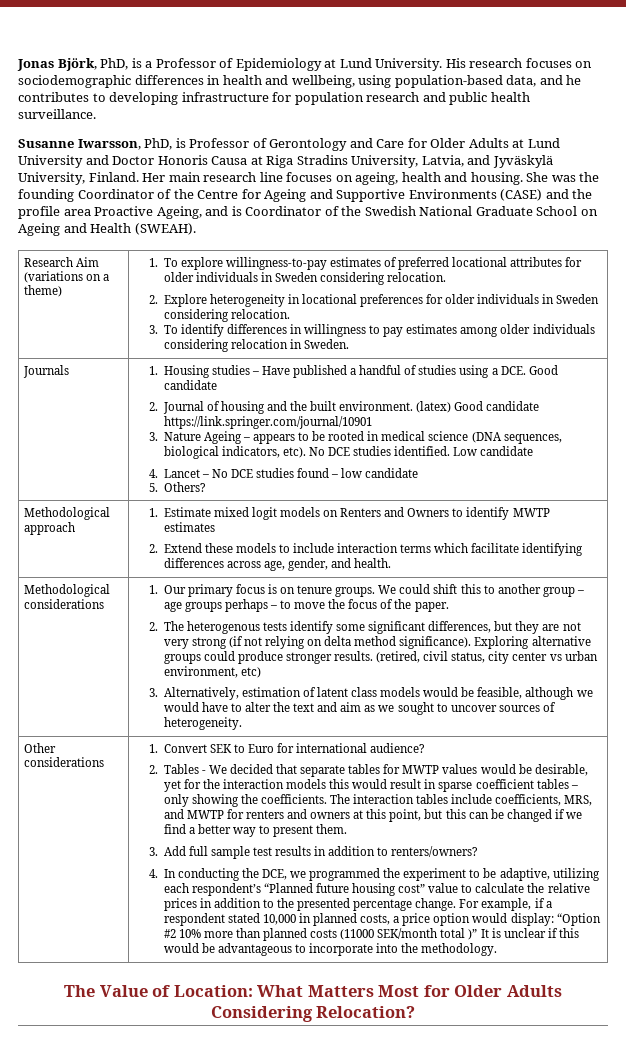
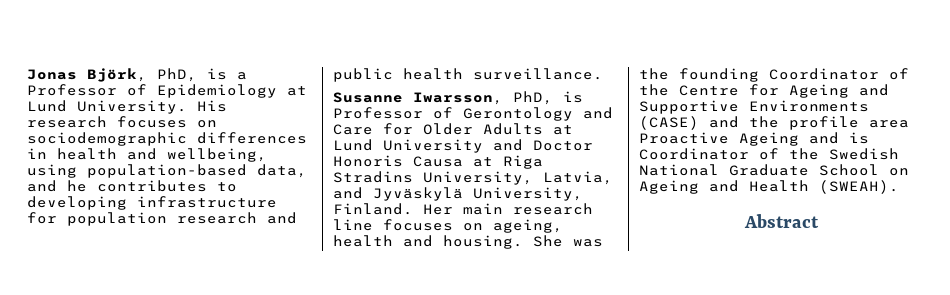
- She was the founding Coordinator of the Centre for Ageing and Supportive Environments (CASE) and the profile area Proactive Ageing, and is Coordinator of the Swedish National Graduate School on Ageing and Health (SWEAH).
+ She was the founding Coordinator of the Centre for Ageing and Supportive Environments (CASE) and the profile area Proactive Ageing and is Coordinator of the Swedish National Graduate School on Ageing and Health (SWEAH).
- Research Aim (variations on a theme) | 1. To explore willingness-to-pay estimates of preferred locational attributes for older individuals in Sweden considering relocation.
- 2. Explore heterogeneity in locational preferences for older individuals in Sweden considering relocation.
- 3. To identify differences in willingness to pay estimates among older individuals considering relocation in Sweden.
- Journals | 1. Housing studies – Have published a handful of studies using a DCE. Good candidate
- 2. Journal of housing and the built environment. (latex) Good candidate https://link.springer.com/journal/10901
- 3. Nature Ageing – appears to be rooted in medical science (DNA sequences, biological indicators, etc). No DCE studies identified. Low candidate
- 4. Lancet – No DCE studies found – low candidate
- 5. Others?
- Methodological approach | 1. Estimate mixed logit models on Renters and Owners to identify MWTP estimates
- 2. Extend these models to include interaction terms which facilitate identifying differences across age, gender, and health.
- Methodological considerations | 1. Our primary focus is on tenure groups. We could shift this to another group – age groups perhaps – to move the focus of the paper.
- 2. The heterogenous tests identify some significant differences, but they are not very strong (if not relying on delta method significance). Exploring alternative groups could produce stronger results. (retired, civil status, city center vs urban environment, etc)
- 3. Alternatively, estimation of latent class models would be feasible, although we would have to alter the text and aim as we sought to uncover sources of heterogeneity.
- Other considerations | 1. Convert SEK to Euro for international audience?
- 2. Tables - We decided that separate tables for MWTP values would be desirable, yet for the interaction models this would result in sparse coefficient tables – only showing the coefficients. The interaction tables include coefficients, MRS, and MWTP for renters and owners at this point, but this can be changed if we find a better way to present them.
- 3. Add full sample test results in addition to renters/owners?
- 4. In conducting the DCE, we programmed the experiment to be adaptive, utilizing each respondent’s “Planned future housing cost” value to calculate the relative prices in addition to the presented percentage change. For example, if a respondent stated 10,000 in planned costs, a price option would display: “Option #2 10% more than planned costs (11000 SEK/month total )” It is unclear if this would be advantageous to incorporate into the methodology.
- The Value of Location: What Matters Most for Older Adults Considering Relocation?
+ Abstract

